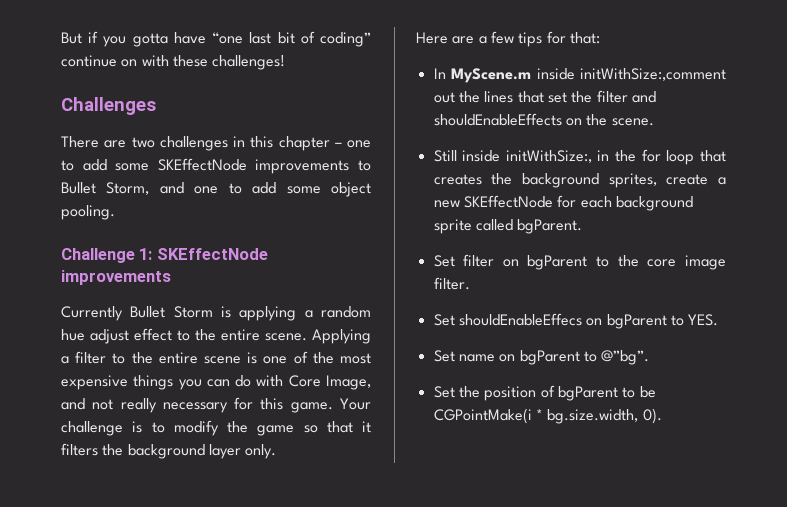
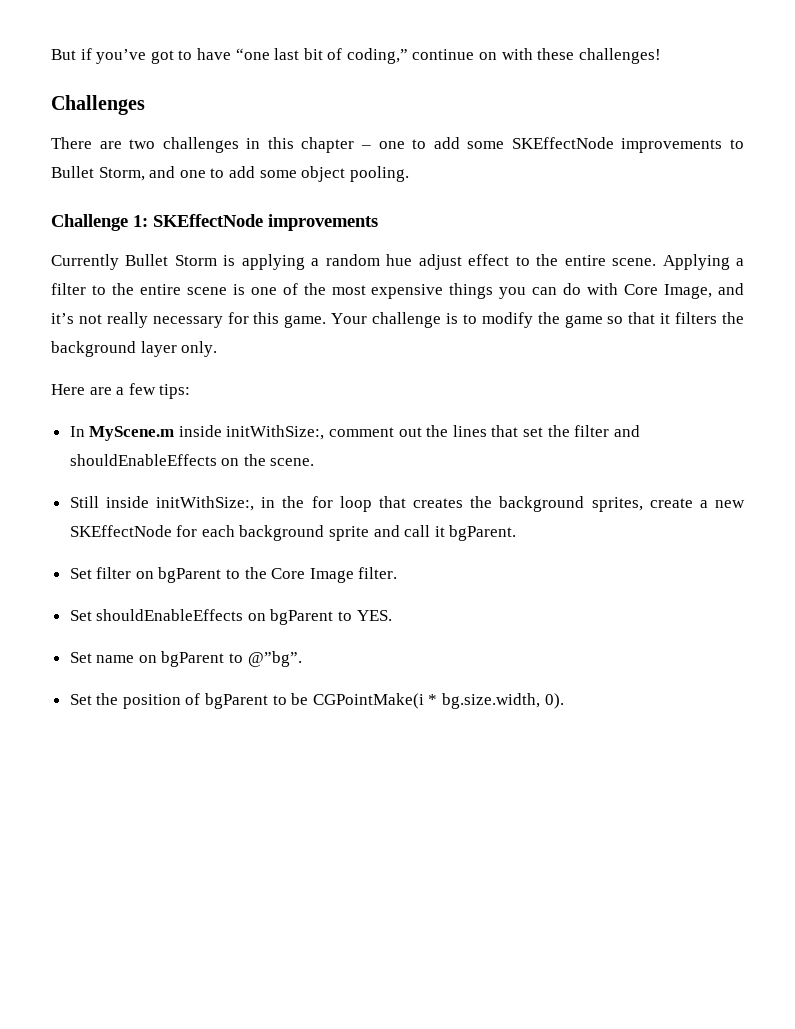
- But if you gotta have “one last bit of coding” continue on with these challenges!
+ But if you’ve got to have “one last bit of coding,” continue on with these challenges!
- Applying a filter to the entire scene is one of the most expensive things you can do with Core Image, and not really necessary for this game.
+ Applying a filter to the entire scene is one of the most expensive things you can do with Core Image, and it’s not really necessary for this game.
- Here are a few tips for that:
+ Here are a few tips:
- In MyScene.m inside initWithSize:,comment out the lines that set the filter and shouldEnableEffects on the scene.
+ In MyScene.m inside initWithSize:, comment out the lines that set the filter and shouldEnableEffects on the scene.
- Still inside initWithSize:, in the for loop that creates the background sprites, create a new SKEffectNode for each background sprite called bgParent.
+ Still inside initWithSize:, in the for loop that creates the background sprites, create a new SKEffectNode for each background sprite and call it bgParent.
- Set filter on bgParent to the core image filter.
+ Set filter on bgParent to the Core Image filter.
- Set shouldEnableEffecs on bgParent to YES.
+ Set shouldEnableEffects on bgParent to YES.

